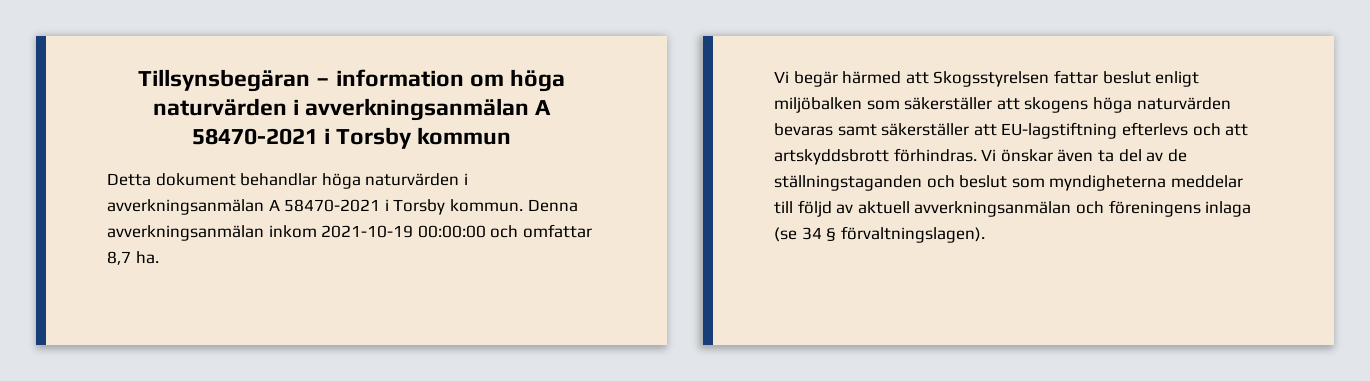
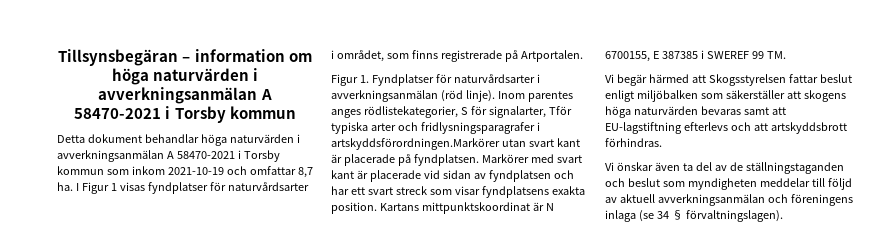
- Detta dokument behandlar höga naturvärden i avverkningsanmälan A 58470-2021 i Torsby kommun. Denna avverkningsanmälan inkom 2021-10-19 00:00:00 och omfattar 8,7 ha.
+ Detta dokument behandlar höga naturvärden i avverkningsanmälan A 58470-2021 i Torsby kommun som inkom 2021-10-19 och omfattar 8,7 ha. I Figur 1 visas fyndplatser för naturvårdsarter i området, som finns registrerade på Artportalen.
+ Figur 1. Fyndplatser för naturvårdsarter i avverkningsanmälan (röd linje). Inom parentes anges rödlistekategorier, S för signalarter, Tför typiska arter och fridlysningsparagrafer i artskyddsförordningen.Markörer utan svart kant är placerade på fyndplatsen. Markörer med svart kant är placerade vid sidan av fyndplatsen och har ett svart streck som visar fyndplatsens exakta position. Kartans mittpunktskoordinat är N 6700155, E 387385 i SWEREF 99 TM.
- Vi begär härmed att Skogsstyrelsen fattar beslut enligt miljöbalken som säkerställer att skogens höga naturvärden bevaras samt säkerställer att EU-lagstiftning efterlevs och att artskyddsbrott förhindras. Vi önskar även ta del av de ställningstaganden och beslut som myndigheterna meddelar till följd av aktuell avverkningsanmälan och föreningens inlaga (se 34 § förvaltningslagen).
+ Vi begär härmed att Skogsstyrelsen fattar beslut enligt miljöbalken som säkerställer att skogens höga naturvärden bevaras samt att EU-lagstiftning efterlevs och att artskyddsbrott förhindras.
+ Vi önskar även ta del av de ställningstaganden och beslut som myndigheten meddelar till följd av aktuell avverkningsanmälan och föreningens inlaga (se 34 § förvaltningslagen).

